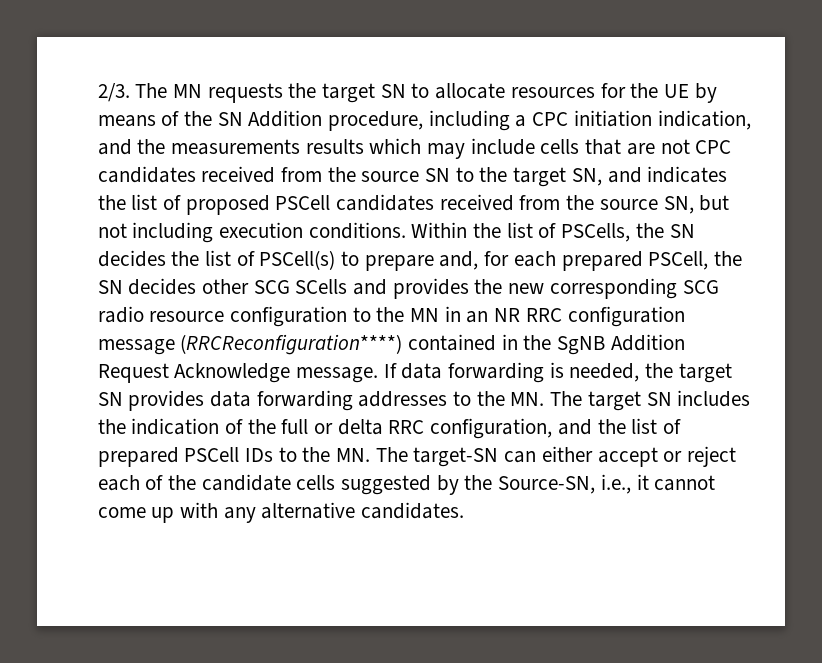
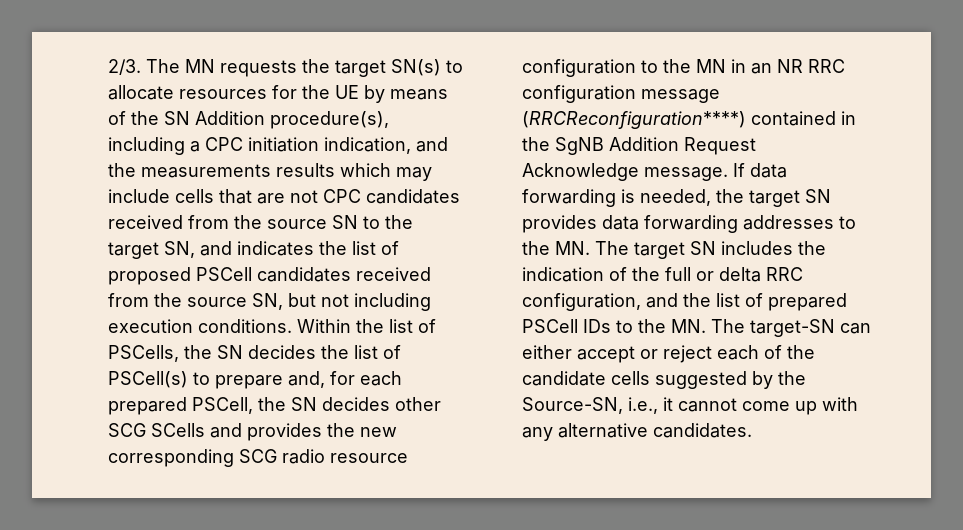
- The MN requests the target SN to allocate resources for the UE by means of the SN Addition procedure, including a CPC initiation indication, and the measurements results which may include cells that are not CPC candidates received from the source SN to the target SN, and indicates the list of proposed PSCell candidates received from the source SN, but not including execution conditions.
+ The MN requests the target SN(s) to allocate resources for the UE by means of the SN Addition procedure(s), including a CPC initiation indication, and the measurements results which may include cells that are not CPC candidates received from the source SN to the target SN, and indicates the list of proposed PSCell candidates received from the source SN, but not including execution conditions.

